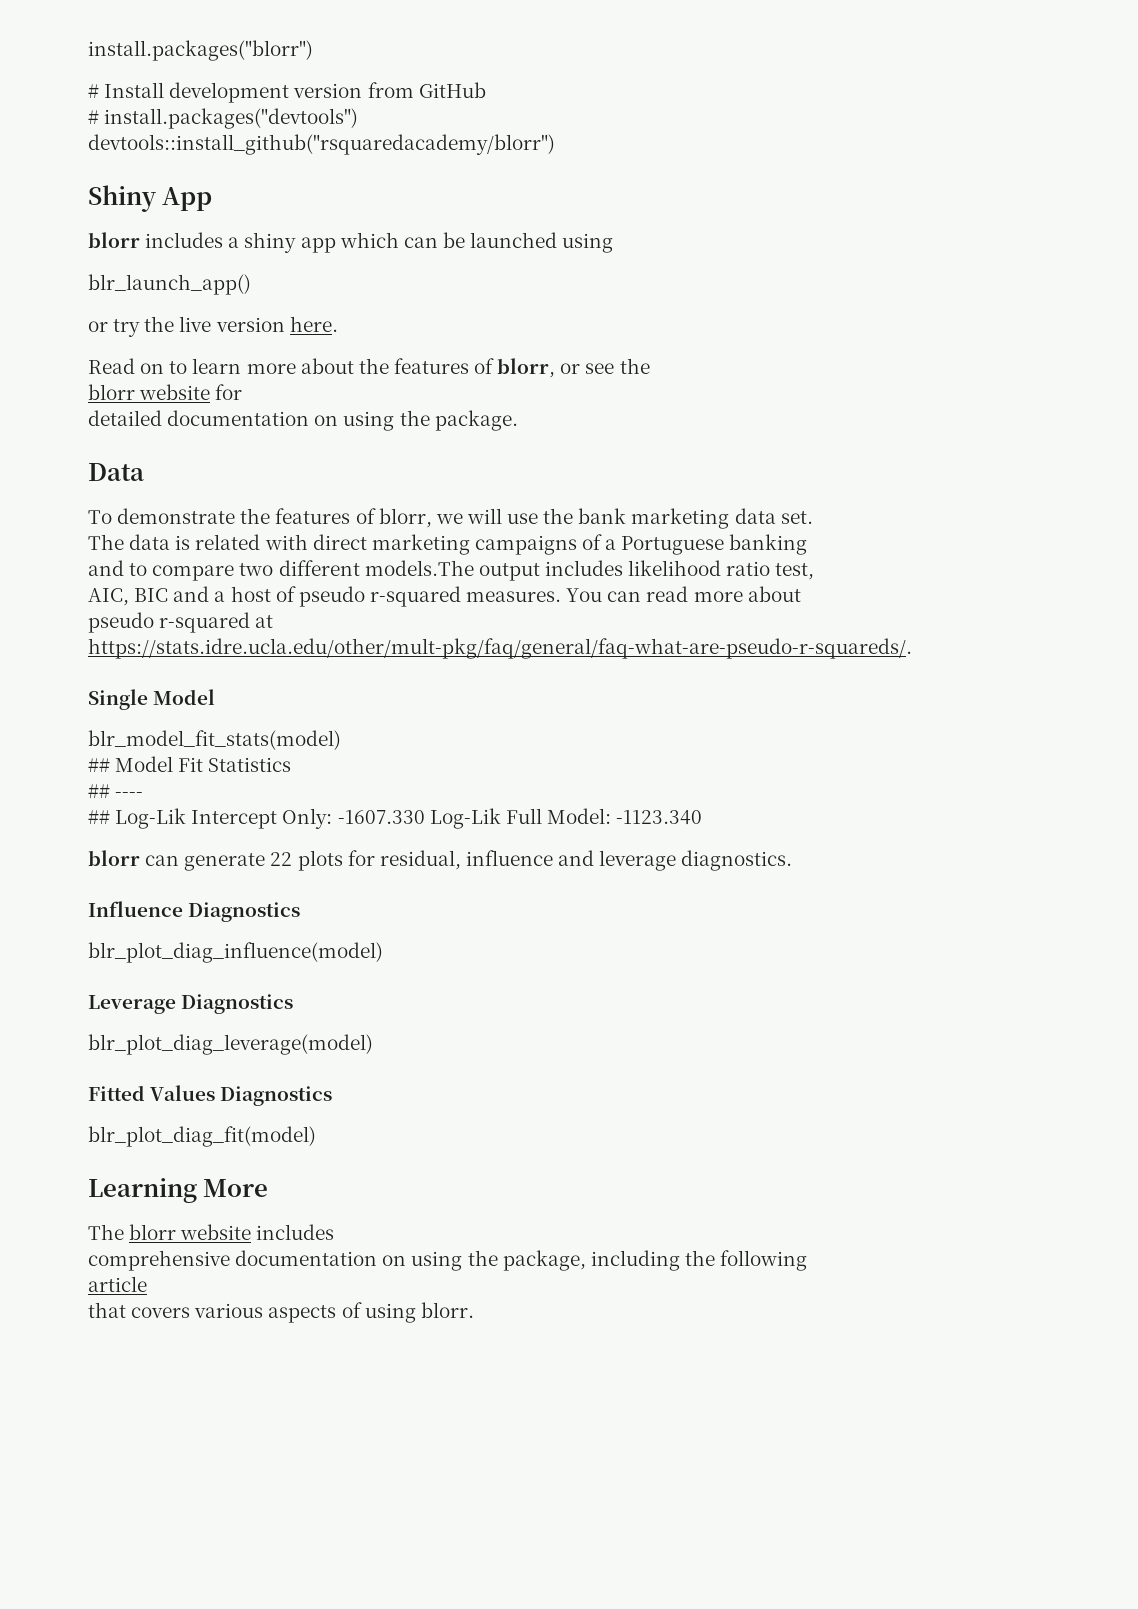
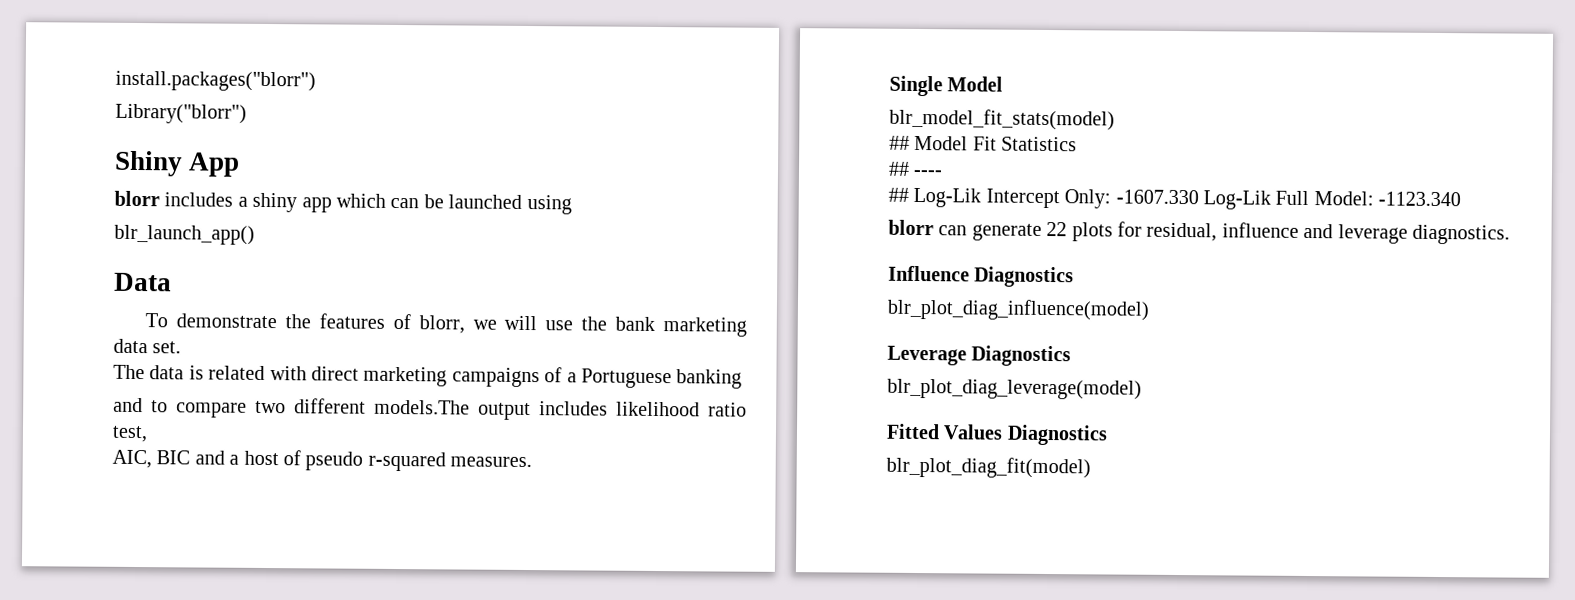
- # Install development version from GitHub
- # install.packages("devtools")
- devtools::install_github("rsquaredacademy/blorr")
+ Library("blorr")
- or try the live version here.
- Read on to learn more about the features of blorr, or see the
- blorr website for
- detailed documentation on using the package.
- You can read more about
- pseudo r-squared at https://stats.idre.ucla.edu/other/mult-pkg/faq/general/faq-what-are-pseudo-r-squareds/.
- Learning More
- The blorr website includes
- comprehensive documentation on using the package, including the following
- article
- that covers various aspects of using blorr.

